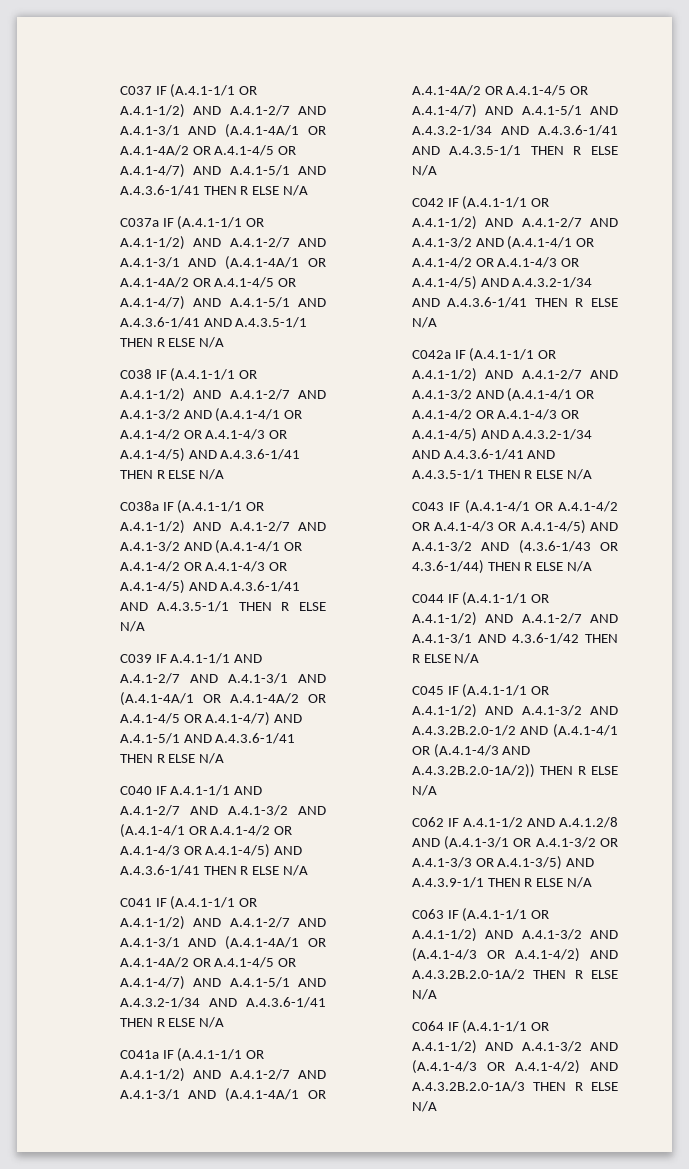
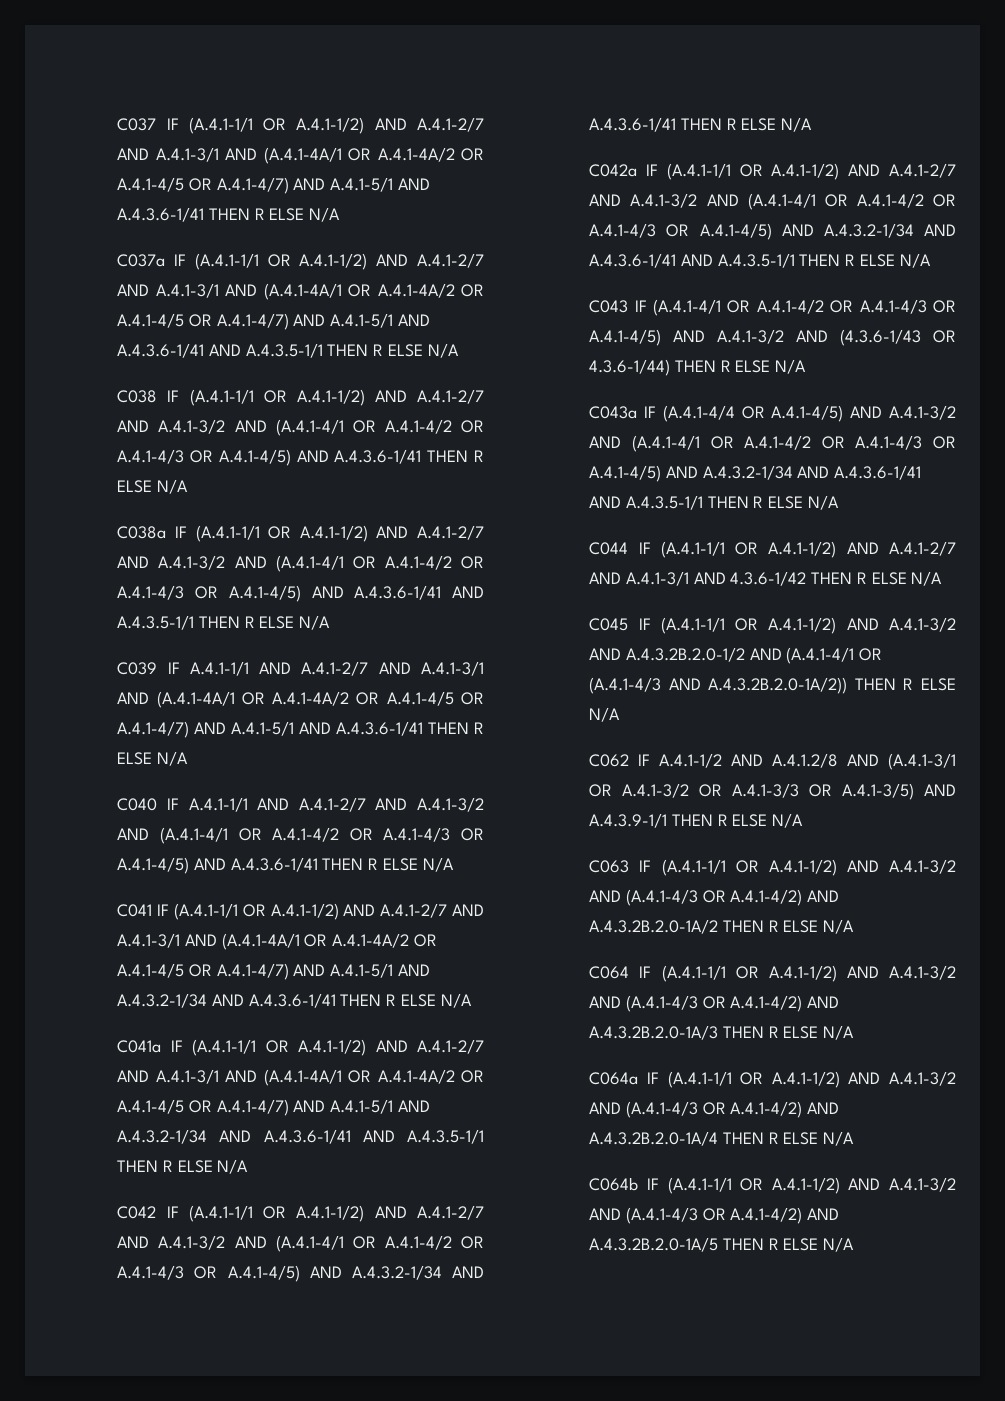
+ C043a IF (A.4.1-4/4 OR A.4.1-4/5) AND A.4.1-3/2 AND (A.4.1-4/1 OR A.4.1-4/2 OR A.4.1-4/3 OR A.4.1-4/5) AND A.4.3.2-1/34 AND A.4.3.6-1/41 AND A.4.3.5-1/1 THEN R ELSE N/A
+ C064a IF (A.4.1-1/1 OR A.4.1-1/2) AND A.4.1-3/2 AND (A.4.1-4/3 OR A.4.1-4/2) AND A.4.3.2B.2.0-1A/4 THEN R ELSE N/A
+ C064b IF (A.4.1-1/1 OR A.4.1-1/2) AND A.4.1-3/2 AND (A.4.1-4/3 OR A.4.1-4/2) AND A.4.3.2B.2.0-1A/5 THEN R ELSE N/A

